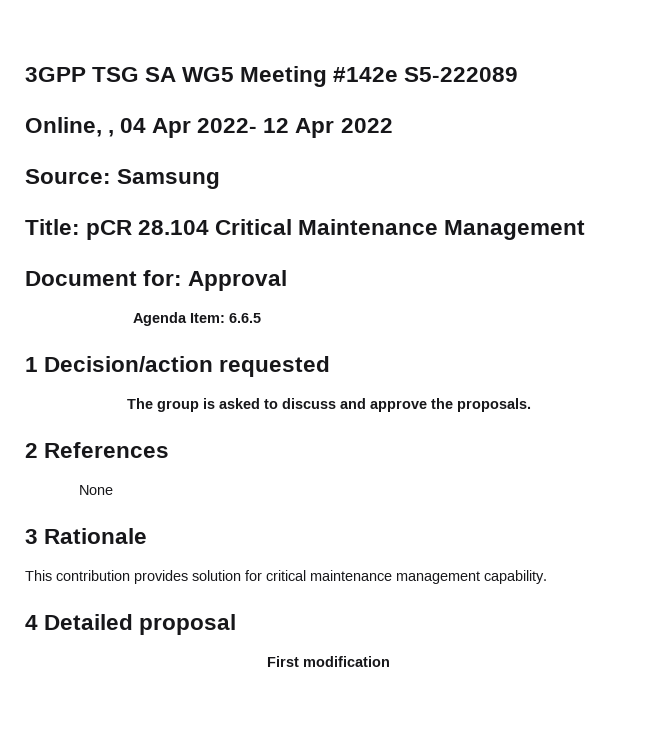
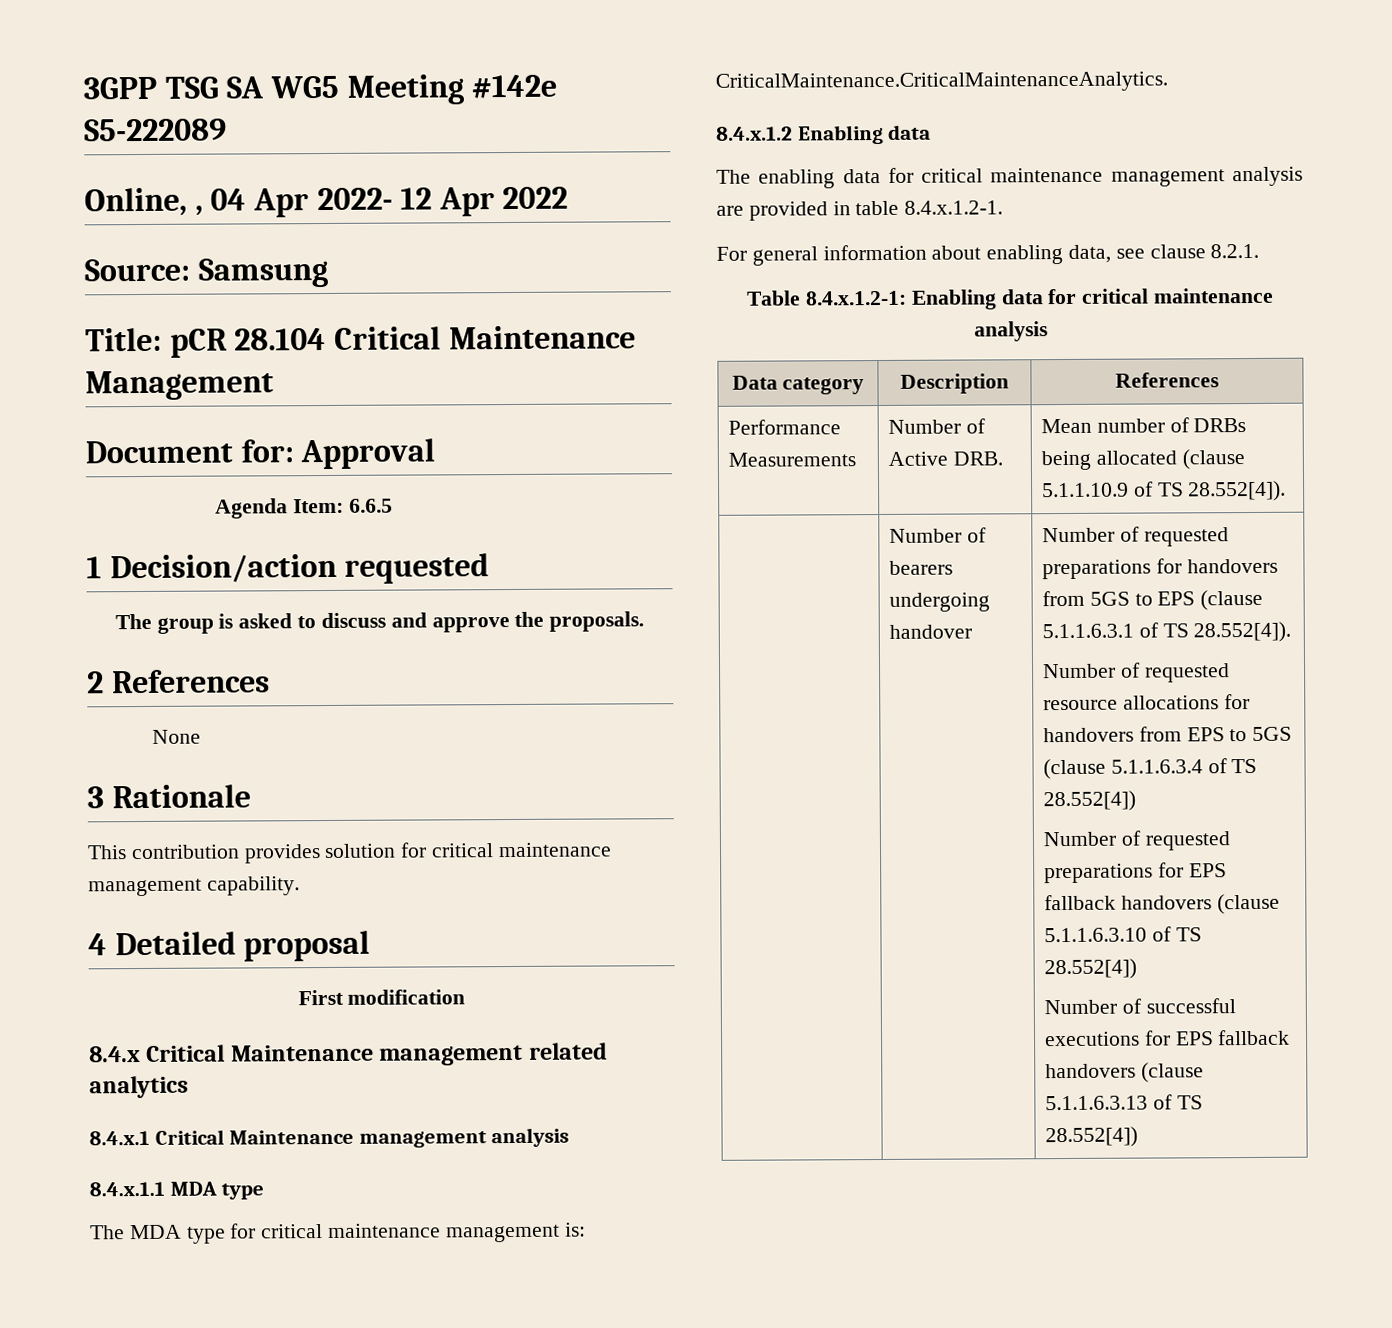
+ 8.4.x Critical Maintenance management related analytics
+ 8.4.x.1 Critical Maintenance management analysis
+ 8.4.x.1.1 MDA type
+ The MDA type for critical maintenance management is: CriticalMaintenance.CriticalMaintenanceAnalytics.
+ 8.4.x.1.2 Enabling data
+ The enabling data for critical maintenance management analysis are provided in table 8.4.x.1.2-1.
+ For general information about enabling data, see clause 8.2.1.
+ Table 8.4.x.1.2-1: Enabling data for critical maintenance analysis
+ Data category | Description | References
+ Performance Measurements | Number of Active DRB. | Mean number of DRBs being allocated (clause 5.1.1.10.9 of TS 28.552[4]).
+ | Number of bearers undergoing handover | Number of requested preparations for handovers from 5GS to EPS (clause 5.1.1.6.3.1 of TS 28.552[4]).
+ Number of requested resource allocations for handovers from EPS to 5GS (clause 5.1.1.6.3.4 of TS 28.552[4])
+ Number of requested preparations for EPS fallback handovers (clause 5.1.1.6.3.10 of TS 28.552[4])
+ Number of successful executions for EPS fallback handovers (clause 5.1.1.6.3.13 of TS 28.552[4])

